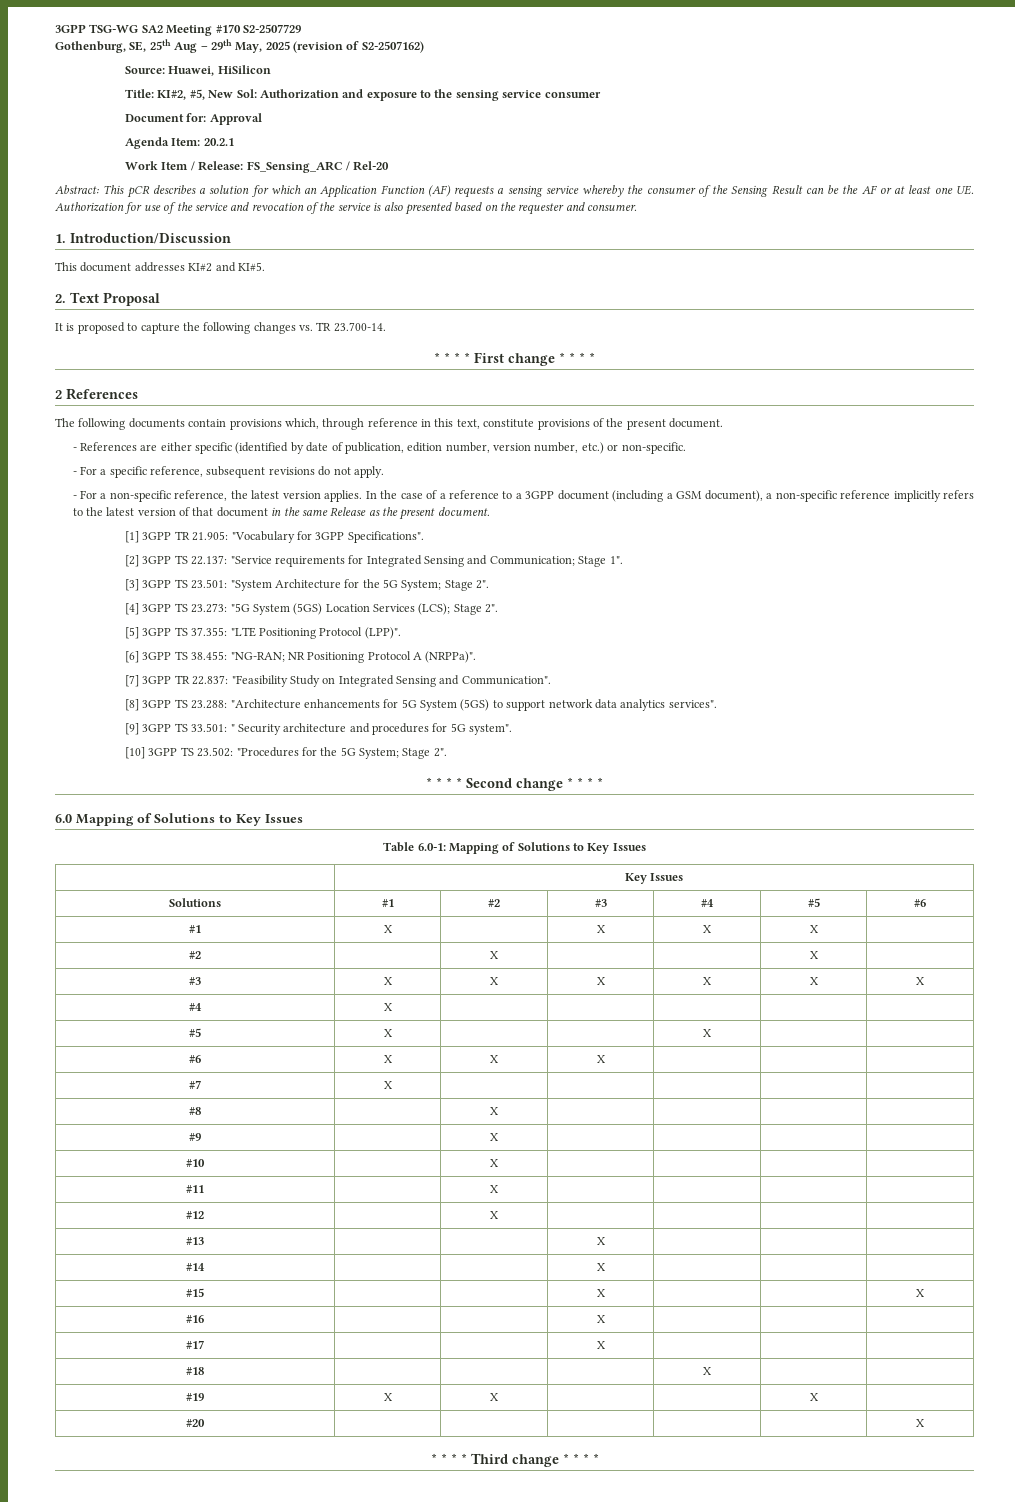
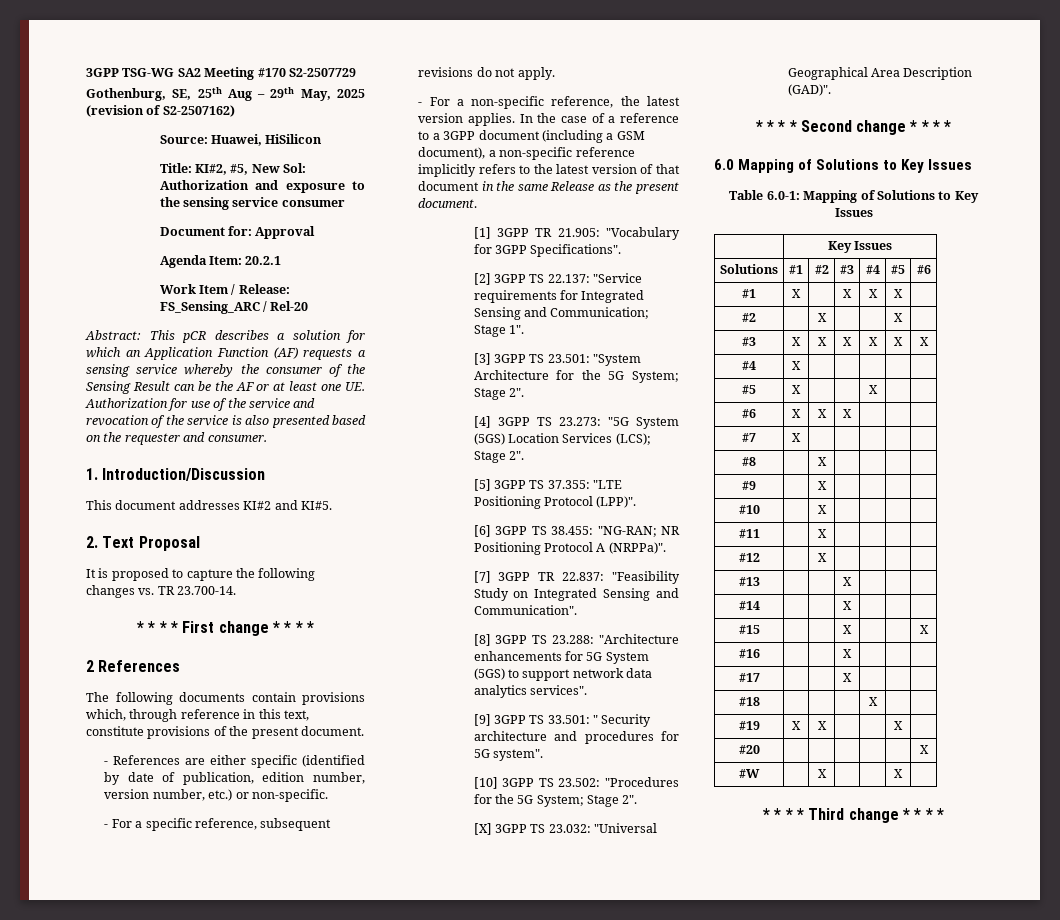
+ [X] 3GPP TS 23.032: "Universal Geographical Area Description (GAD)".
+ #W | | X | | | X |

